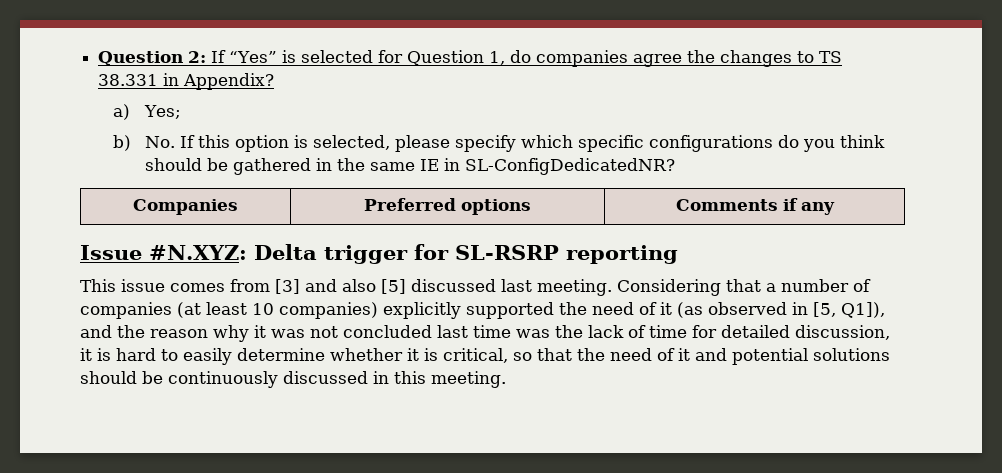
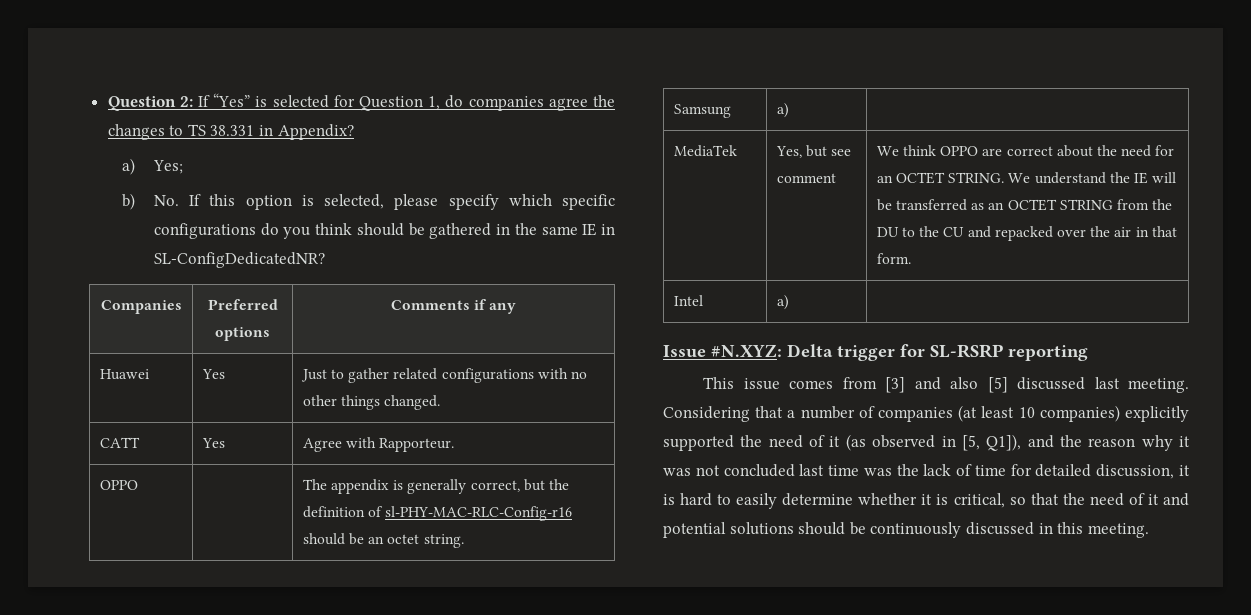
+ Huawei | Yes | Just to gather related configurations with no other things changed.
+ CATT | Yes | Agree with Rapporteur.
+ OPPO | | The appendix is generally correct, but the definition of sl-PHY-MAC-RLC-Config-r16 should be an octet string.
+ Samsung | a) |
+ MediaTek | Yes, but see comment | We think OPPO are correct about the need for an OCTET STRING. We understand the IE will be transferred as an OCTET STRING from the DU to the CU and repacked over the air in that form.
+ Intel | a) |

